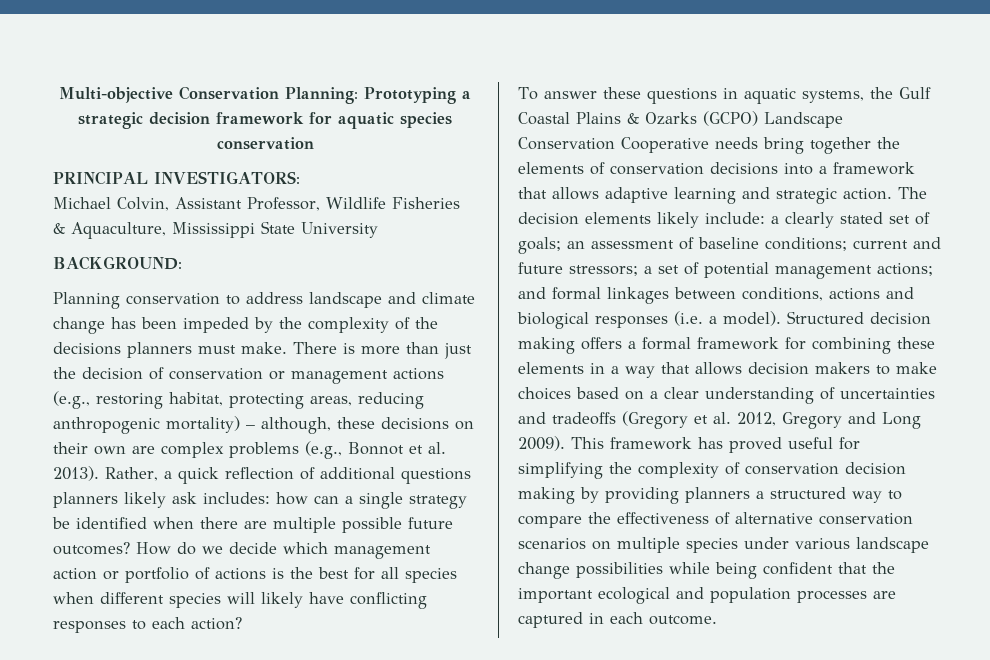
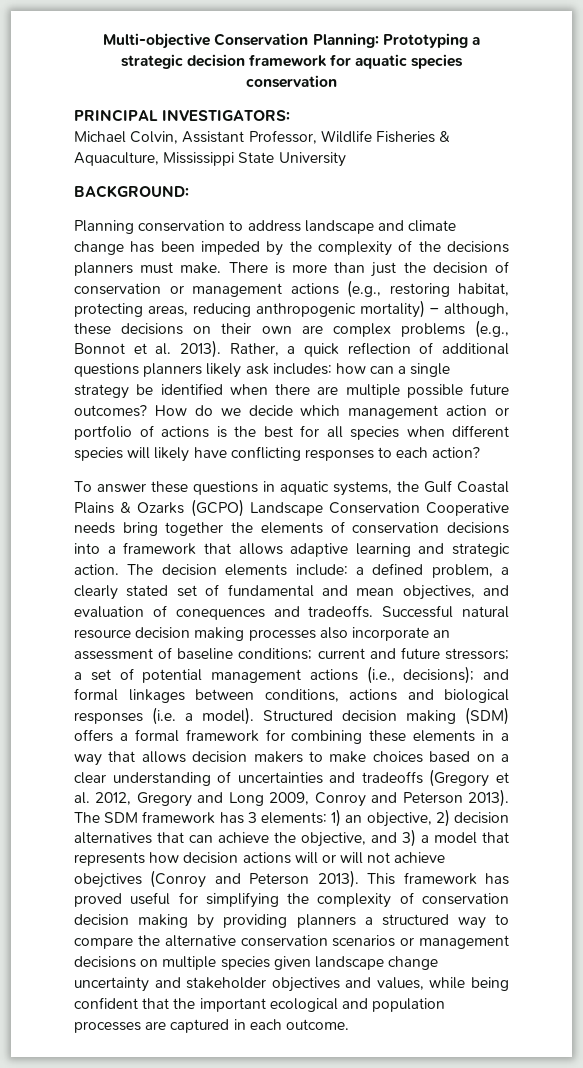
- The decision elements likely include: a clearly stated set of goals; an assessment of baseline conditions; current and future stressors; a set of potential management actions; and formal linkages between conditions, actions and biological responses (i.e. a model).
+ The decision elements include: a defined problem, a clearly stated set of fundamental and mean objectives, and evaluation of conequences and tradeoffs. Successful natural resource decision making processes also incorporate an assessment of baseline conditions; current and future stressors; a set of potential management actions (i.e., decisions); and formal linkages between conditions, actions and biological responses (i.e. a model).
- Structured decision making offers a formal framework for combining these elements in a way that allows decision makers to make choices based on a clear understanding of uncertainties and tradeoffs (Gregory et al. 2012, Gregory and Long 2009).
+ Structured decision making (SDM) offers a formal framework for combining these elements in a way that allows decision makers to make choices based on a clear understanding of uncertainties and tradeoffs (Gregory et al. 2012, Gregory and Long 2009, Conroy and Peterson 2013). The SDM framework has 3 elements: 1) an objective, 2) decision alternatives that can achieve the objective, and 3) a model that represents how decision actions will or will not achieve obejctives (Conroy and Peterson 2013).
- This framework has proved useful for simplifying the complexity of conservation decision making by providing planners a structured way to compare the effectiveness of alternative conservation scenarios on multiple species under various landscape change possibilities while being confident that the important ecological and population processes are captured in each outcome.
+ This framework has proved useful for simplifying the complexity of conservation decision making by providing planners a structured way to compare the alternative conservation scenarios or management decisions on multiple species given landscape change uncertainty and stakeholder objectives and values, while being confident that the important ecological and population processes are captured in each outcome.

